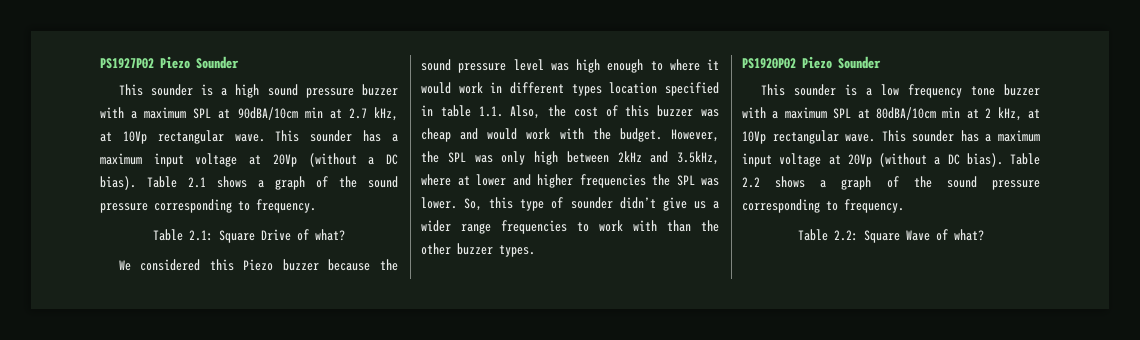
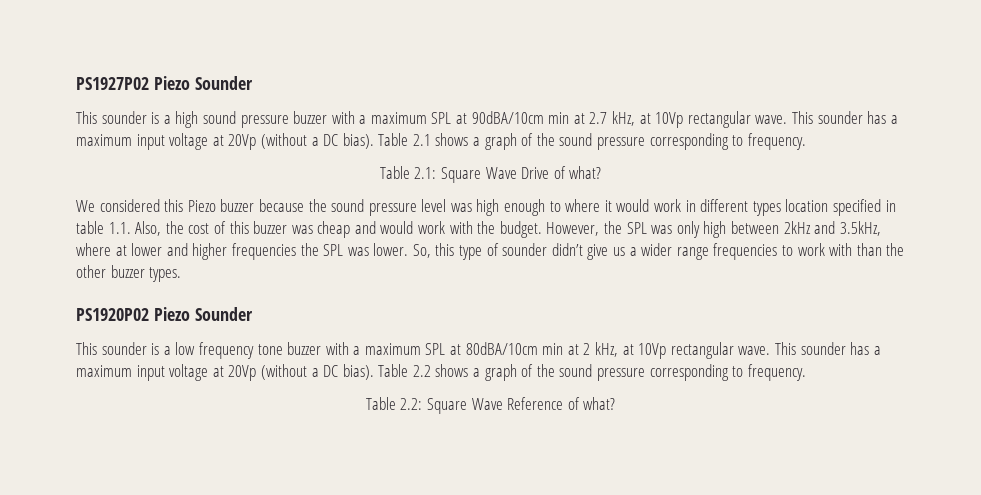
- Table 2.1: Square Drive of what?
+ Table 2.1: Square Wave Drive of what?
- Table 2.2: Square Wave of what?
+ Table 2.2: Square Wave Reference of what?

